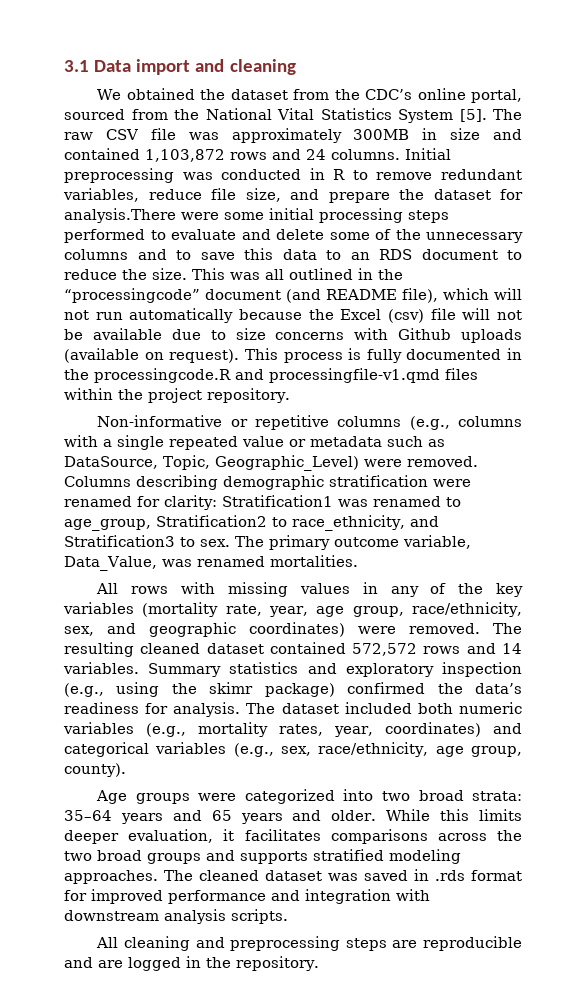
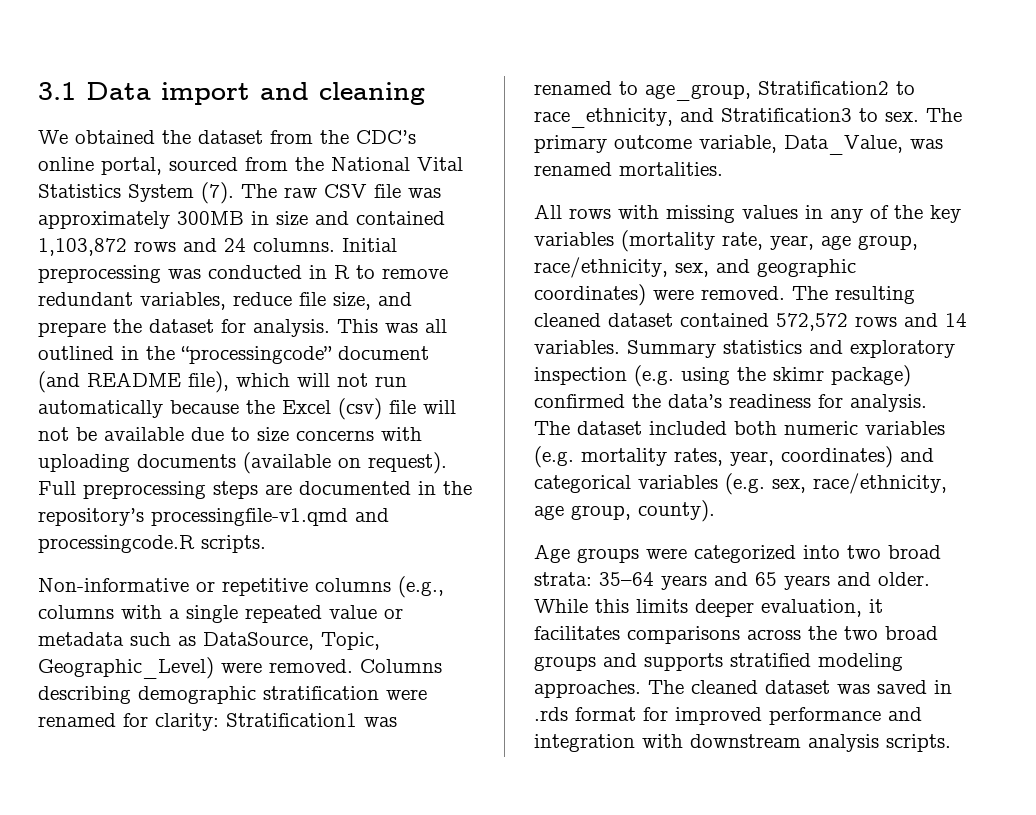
- We obtained the dataset from the CDC’s online portal, sourced from the National Vital Statistics System [5].
+ We obtained the dataset from the CDC’s online portal, sourced from the National Vital Statistics System (7).
- Initial preprocessing was conducted in R to remove redundant variables, reduce file size, and prepare the dataset for analysis.There were some initial processing steps performed to evaluate and delete some of the unnecessary columns and to save this data to an RDS document to reduce the size.
+ Initial preprocessing was conducted in R to remove redundant variables, reduce file size, and prepare the dataset for analysis.
- This was all outlined in the “processingcode” document (and README file), which will not run automatically because the Excel (csv) file will not be available due to size concerns with Github uploads (available on request).
+ This was all outlined in the “processingcode” document (and README file), which will not run automatically because the Excel (csv) file will not be available due to size concerns with uploading documents (available on request).
- This process is fully documented in the processingcode.R and processingfile-v1.qmd files within the project repository.
+ Full preprocessing steps are documented in the repository’s processingfile-v1.qmd and processingcode.R scripts.
- Summary statistics and exploratory inspection (e.g., using the skimr package) confirmed the data’s readiness for analysis.
+ Summary statistics and exploratory inspection (e.g. using the skimr package) confirmed the data’s readiness for analysis.
- The dataset included both numeric variables (e.g., mortality rates, year, coordinates) and categorical variables (e.g., sex, race/ethnicity, age group, county).
+ The dataset included both numeric variables (e.g. mortality rates, year, coordinates) and categorical variables (e.g. sex, race/ethnicity, age group, county).
- All cleaning and preprocessing steps are reproducible and are logged in the repository.

